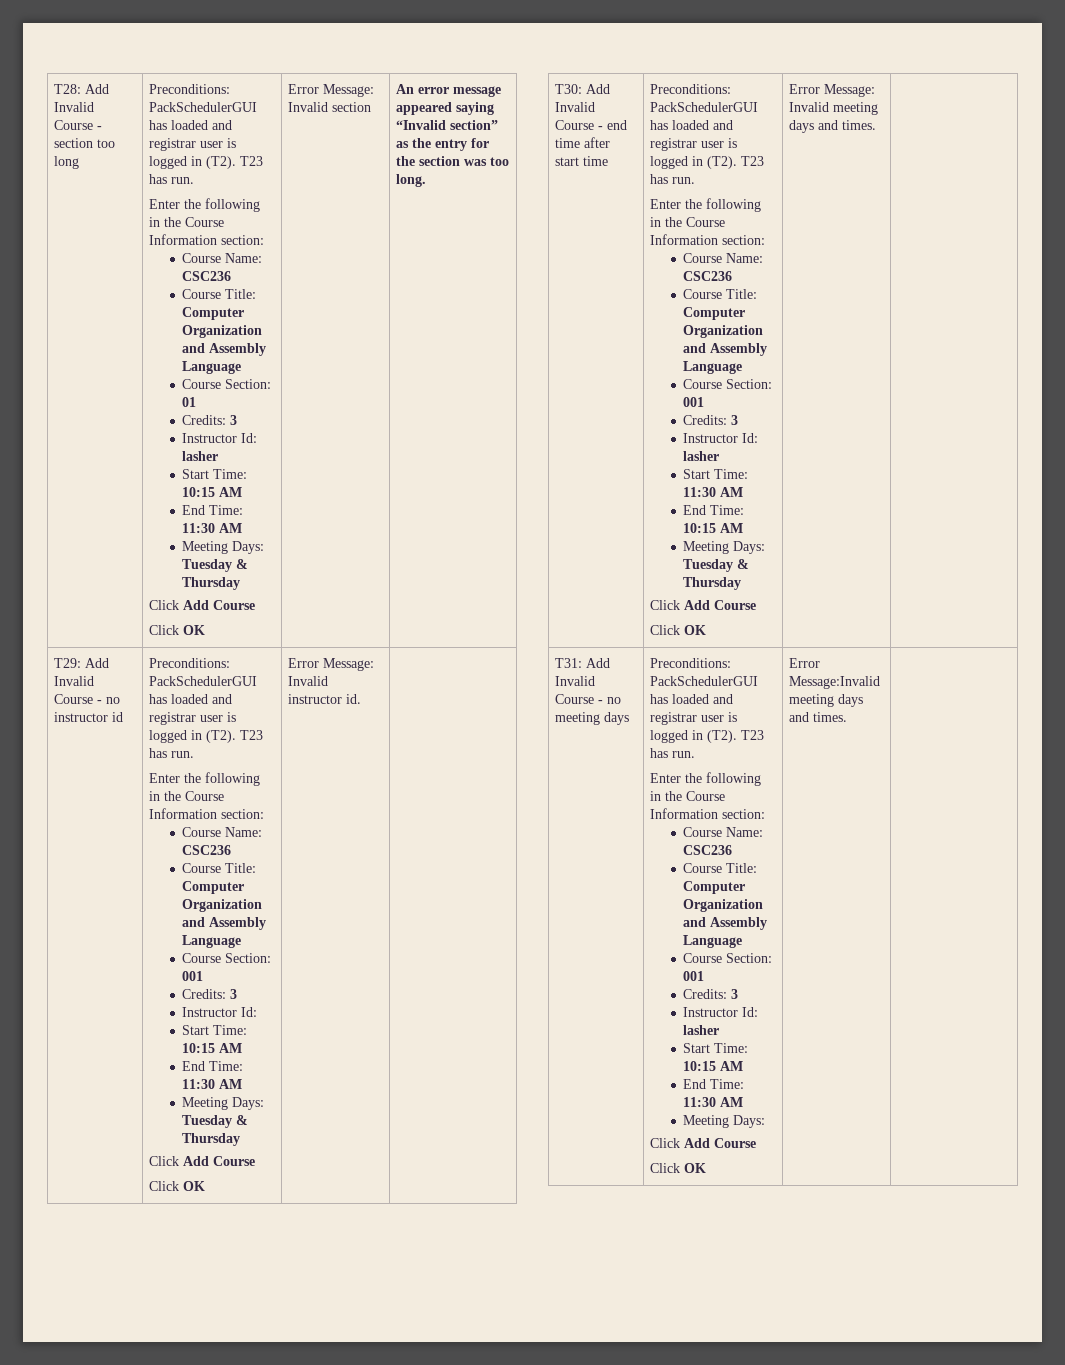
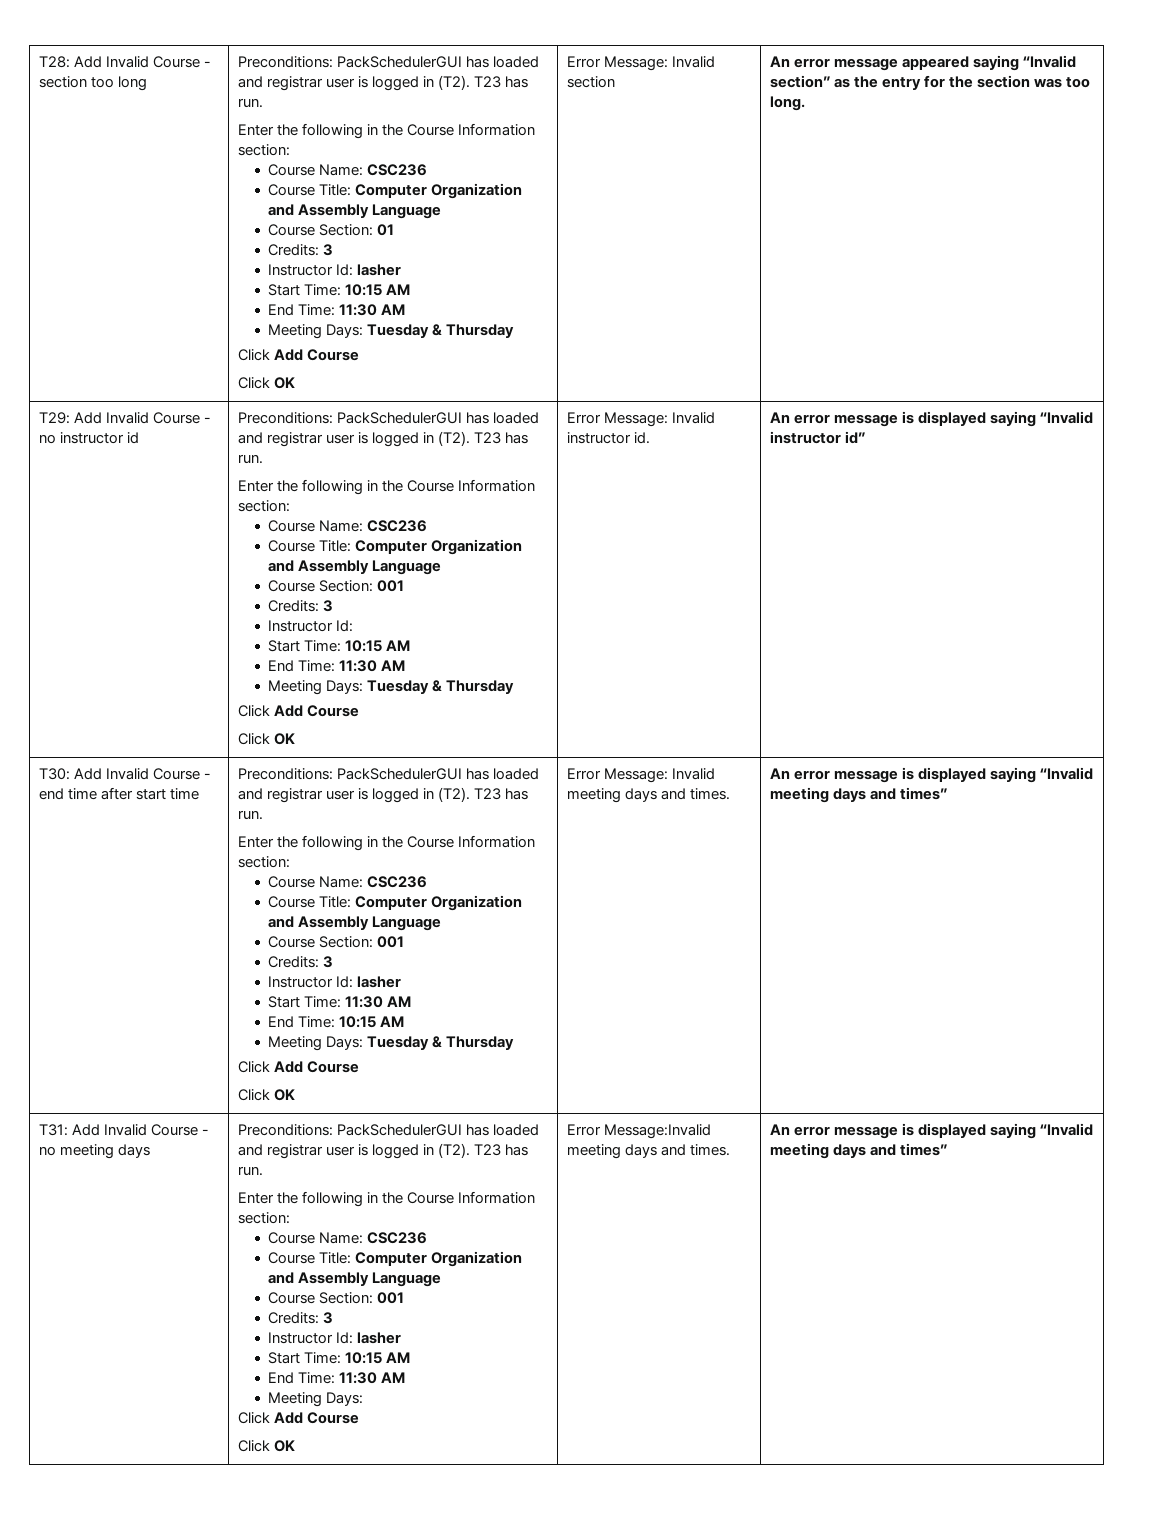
+ An error message is displayed saying “Invalid instructor id”
- Error Message: Invalid meeting days and times.
+ Error Message: Invalid meeting days and times. | An error message is displayed saying “Invalid meeting days and times”
- Error Message:Invalid meeting days and times.
+ Error Message:Invalid meeting days and times. | An error message is displayed saying “Invalid meeting days and times”

